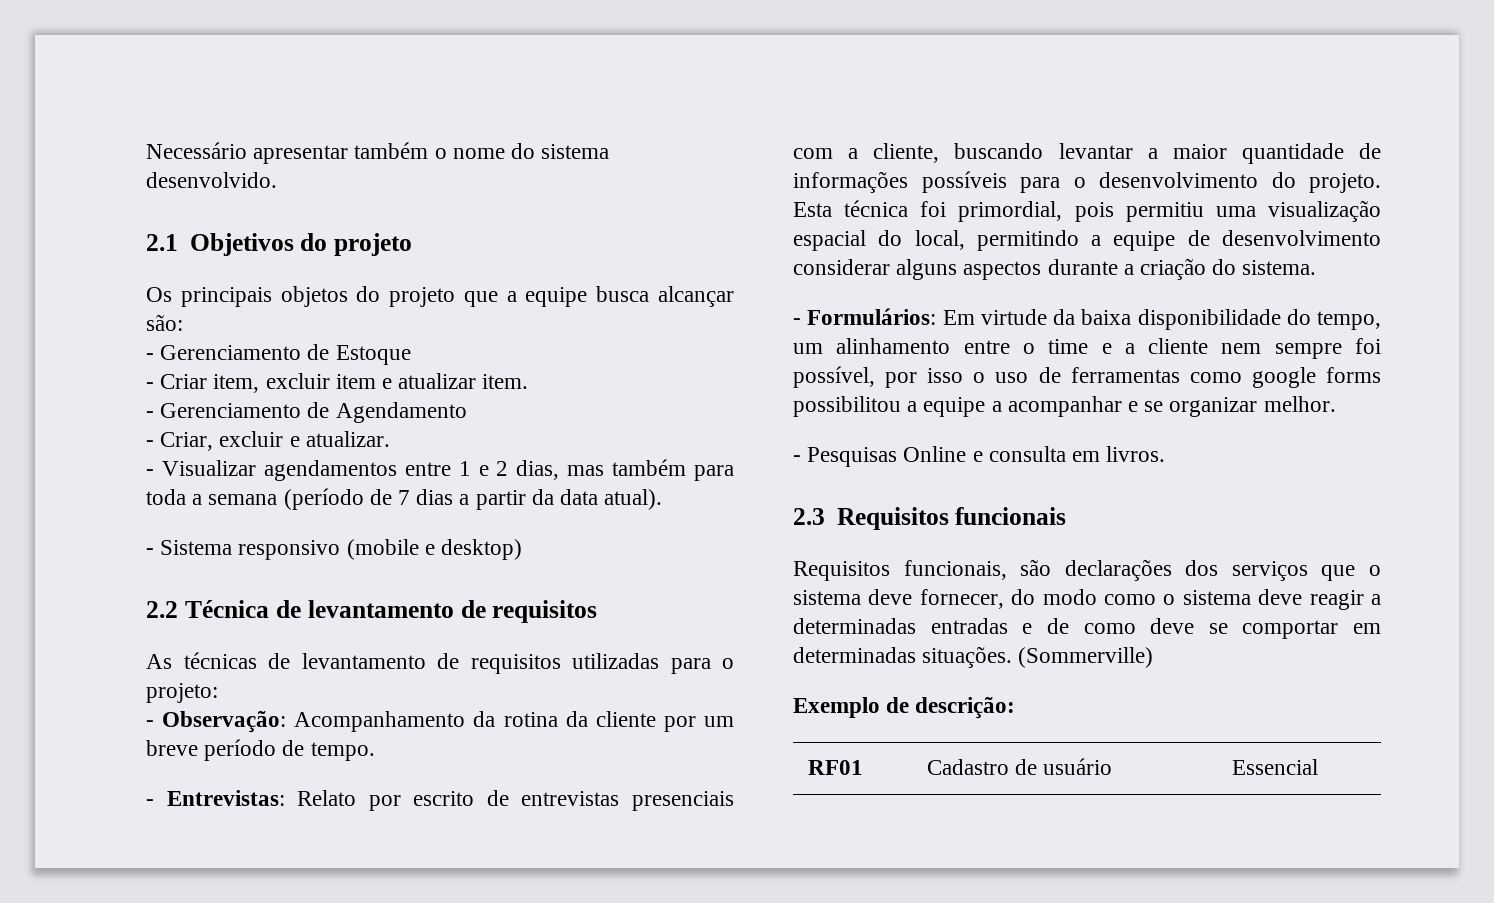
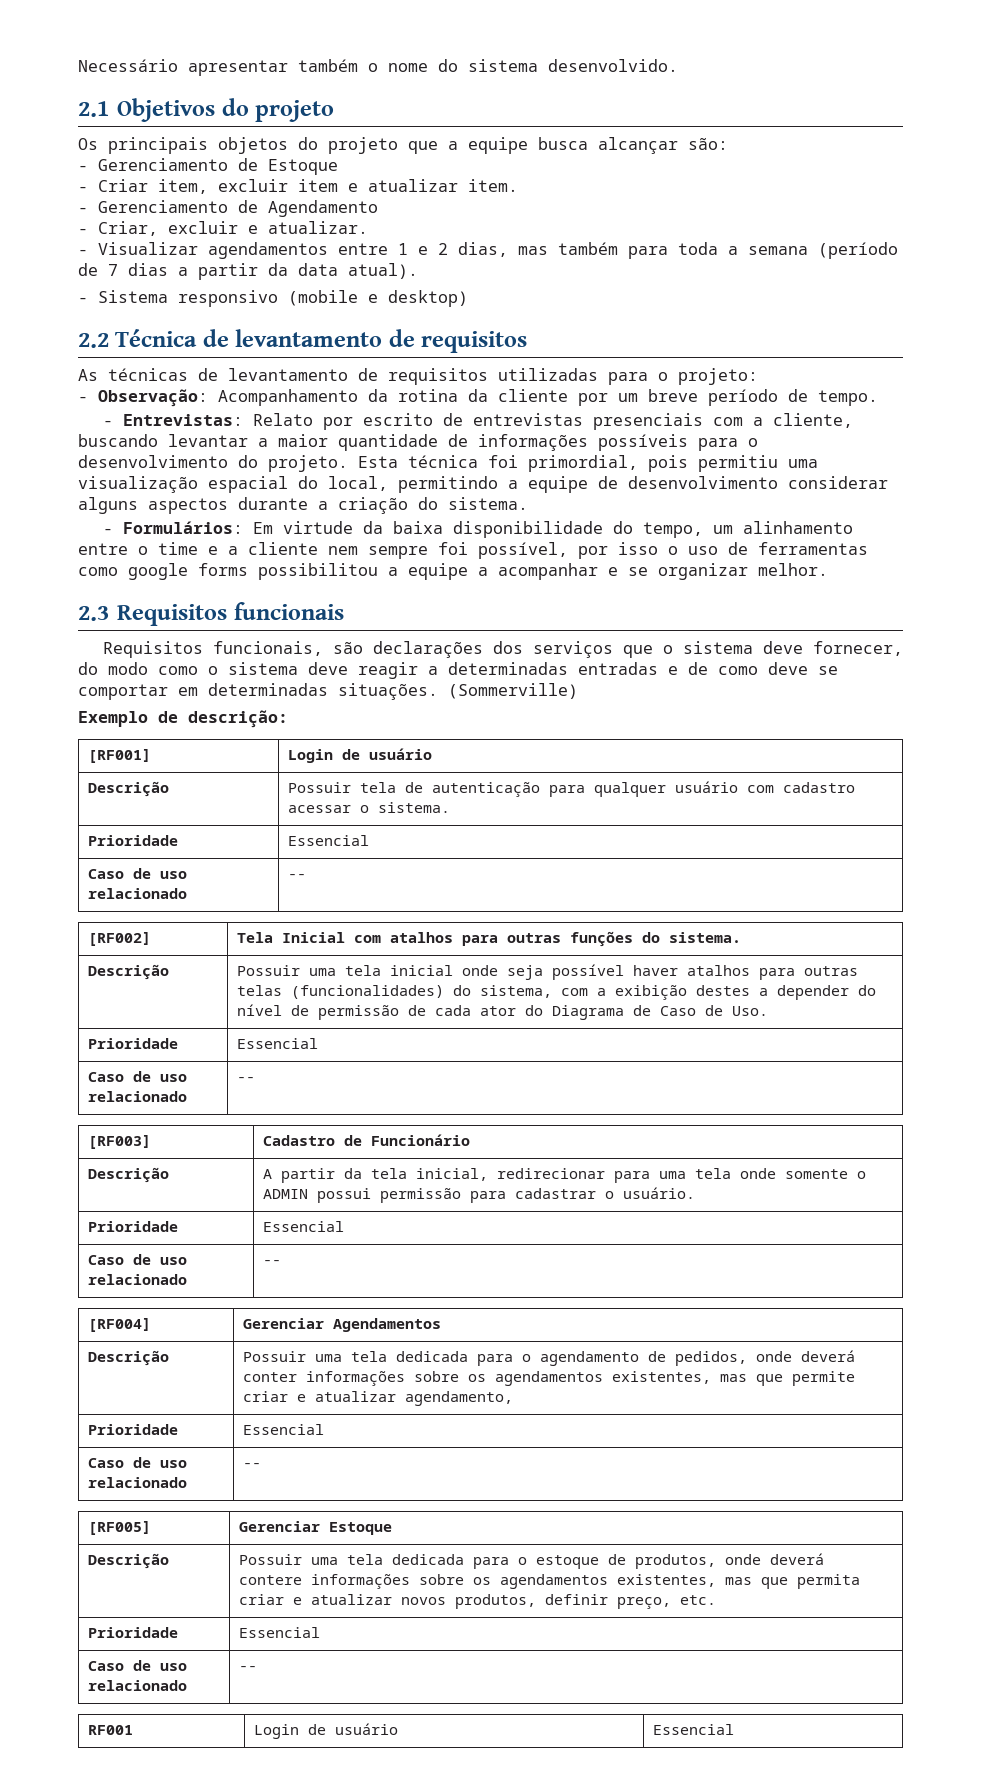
- - Pesquisas Online e consulta em livros.
- RF01 | Cadastro de usuário | Essencial
+ [RF001] | Login de usuário
+ Descrição | Possuir tela de autenticação para qualquer usuário com cadastro acessar o sistema.
+ Prioridade | Essencial
+ Caso de uso relacionado | --
+ [RF002] | Tela Inicial com atalhos para outras funções do sistema.
+ Descrição | Possuir uma tela inicial onde seja possível haver atalhos para outras telas (funcionalidades) do sistema, com a exibição destes a depender do nível de permissão de cada ator do Diagrama de Caso de Uso.
+ Prioridade | Essencial
+ Caso de uso relacionado | --
+ [RF003] | Cadastro de Funcionário
+ Descrição | A partir da tela inicial, redirecionar para uma tela onde somente o ADMIN possui permissão para cadastrar o usuário.
+ Prioridade | Essencial
+ Caso de uso relacionado | --
+ [RF004] | Gerenciar Agendamentos
+ Descrição | Possuir uma tela dedicada para o agendamento de pedidos, onde deverá conter informações sobre os agendamentos existentes, mas que permite criar e atualizar agendamento,
+ Prioridade | Essencial
+ Caso de uso relacionado | --
+ [RF005] | Gerenciar Estoque
+ Descrição | Possuir uma tela dedicada para o estoque de produtos, onde deverá contere informações sobre os agendamentos existentes, mas que permita criar e atualizar novos produtos, definir preço, etc.
+ Prioridade | Essencial
+ Caso de uso relacionado | --
+ RF001 | Login de usuário | Essencial

